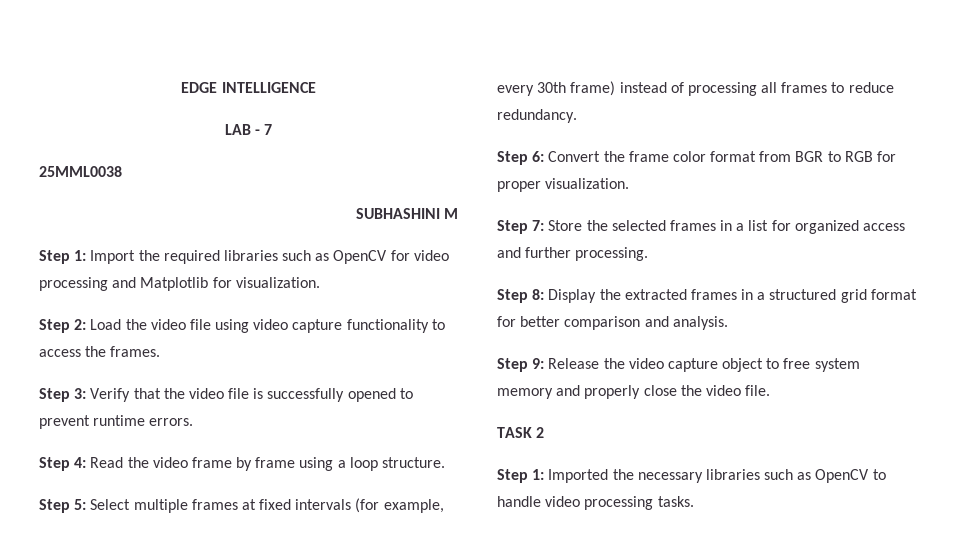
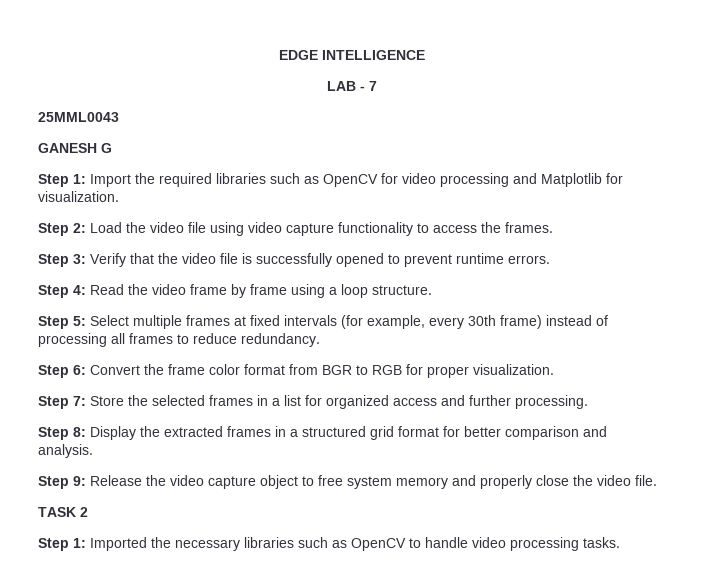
- 25MML0038
- SUBHASHINI M
+ 25MML0043
+ GANESH G

